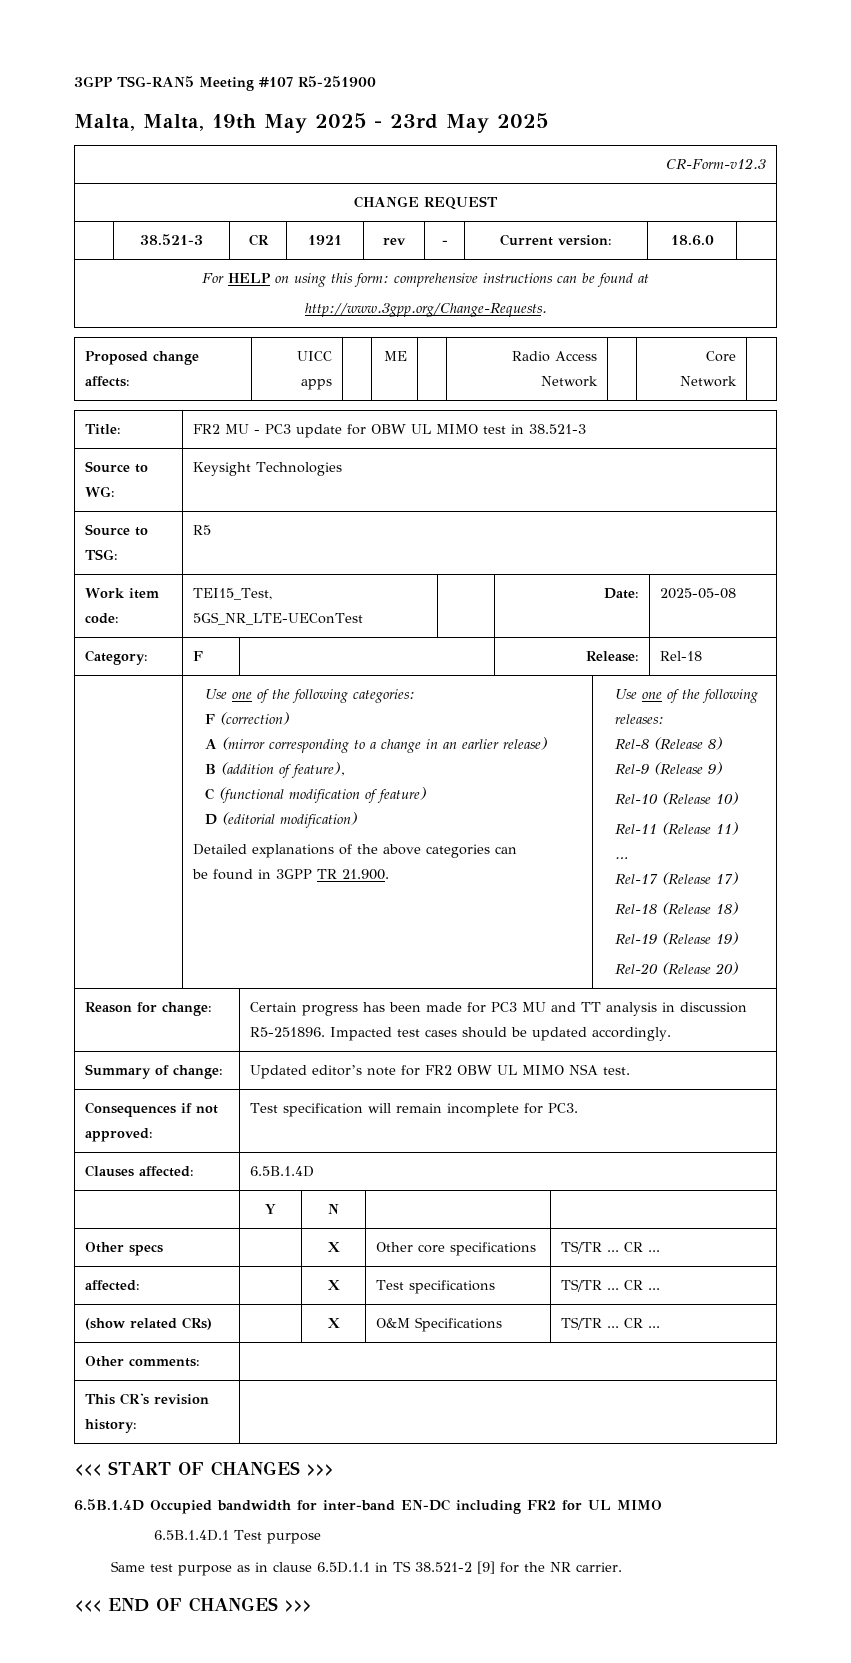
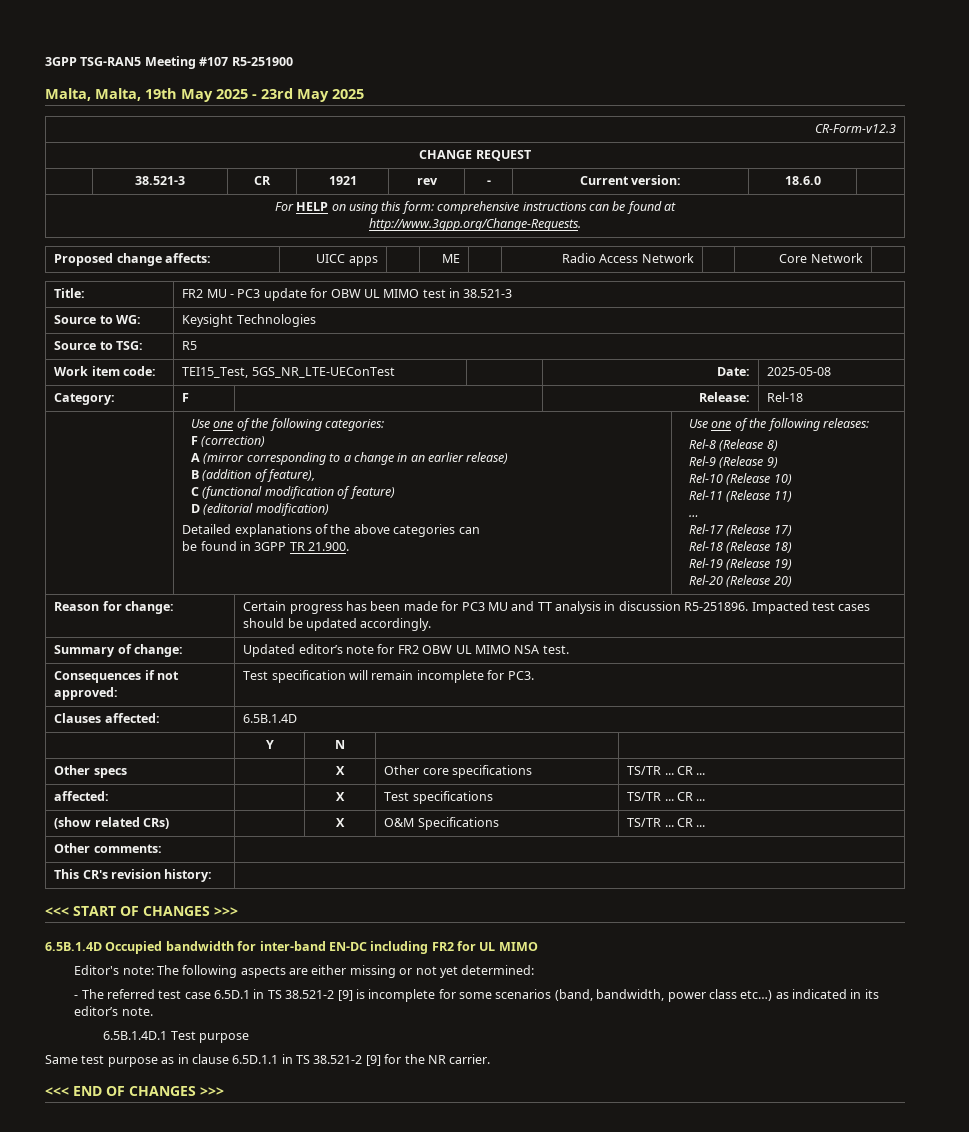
+ Editor's note: The following aspects are either missing or not yet determined:
+ - The referred test case 6.5D.1 in TS 38.521-2 [9] is incomplete for some scenarios (band, bandwidth, power class etc…) as indicated in its editor’s note.

